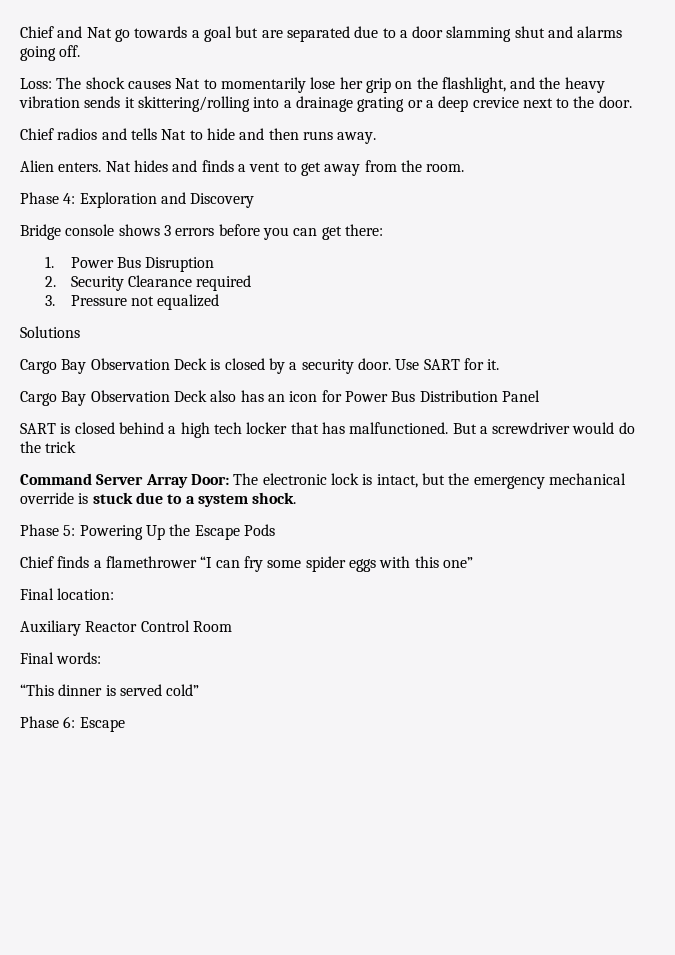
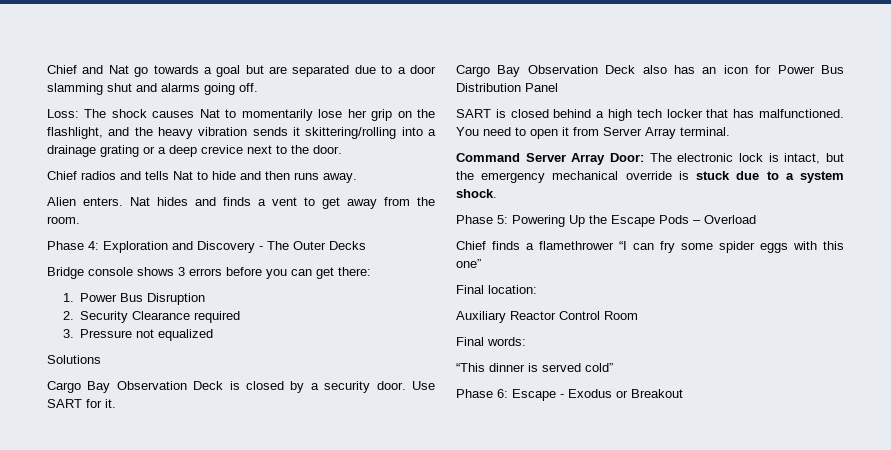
- Phase 4: Exploration and Discovery
+ Phase 4: Exploration and Discovery - The Outer Decks
- But a screwdriver would do the trick
+ You need to open it from Server Array terminal.
- Phase 5: Powering Up the Escape Pods
+ Phase 5: Powering Up the Escape Pods – Overload
- Phase 6: Escape
+ Phase 6: Escape - Exodus or Breakout

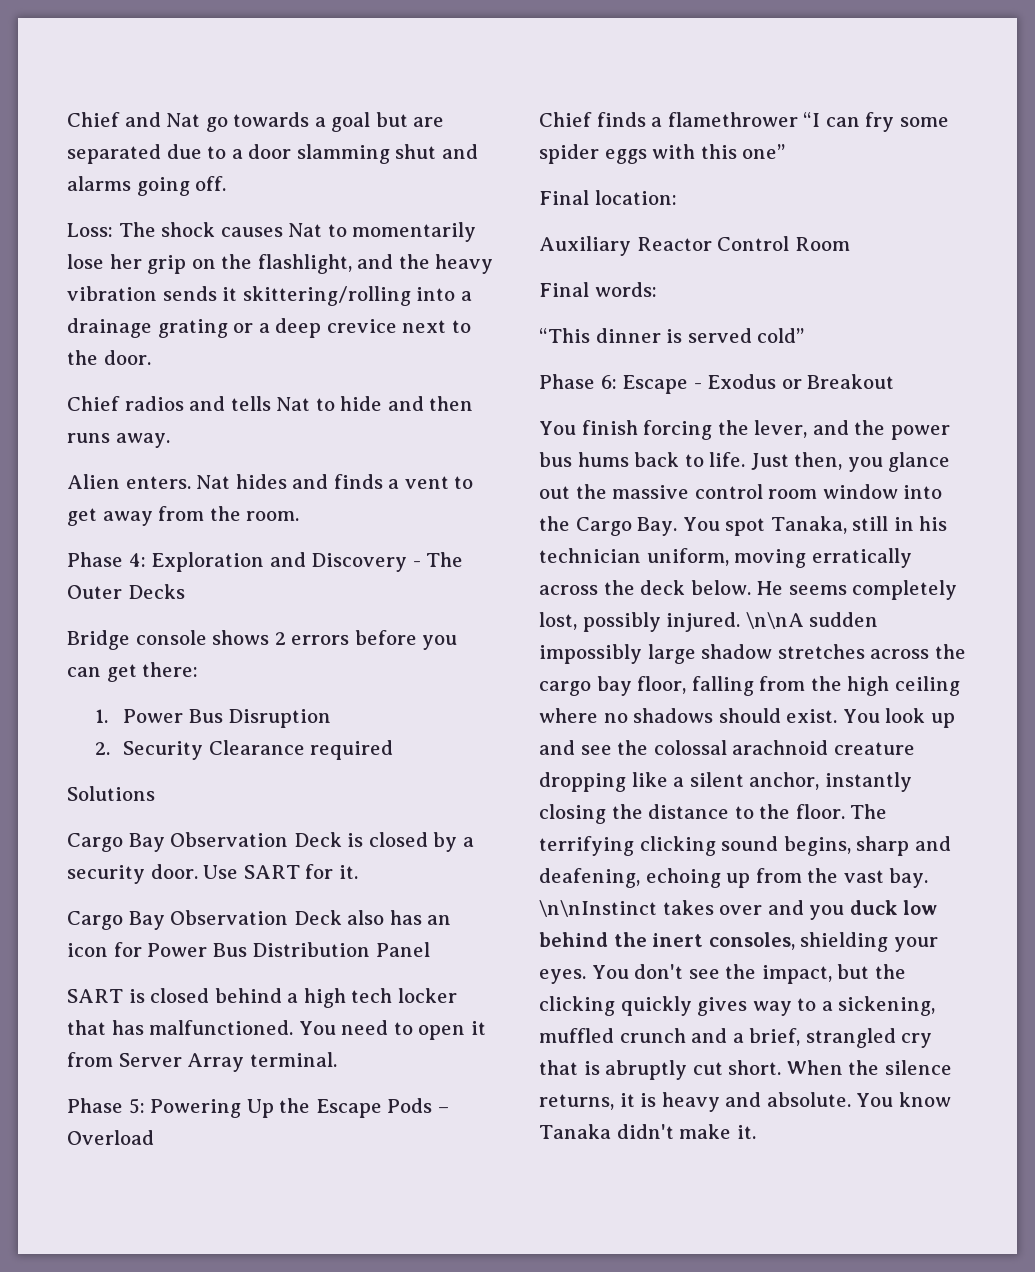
- Bridge console shows 3 errors before you can get there:
+ Bridge console shows 2 errors before you can get there:
- 3. Pressure not equalized
- Command Server Array Door: The electronic lock is intact, but the emergency mechanical override is stuck due to a system shock.
+ You finish forcing the lever, and the power bus hums back to life. Just then, you glance out the massive control room window into the Cargo Bay. You spot Tanaka, still in his technician uniform, moving erratically across the deck below. He seems completely lost, possibly injured. \n\nA sudden impossibly large shadow stretches across the cargo bay floor, falling from the high ceiling where no shadows should exist. You look up and see the colossal arachnoid creature dropping like a silent anchor, instantly closing the distance to the floor. The terrifying clicking sound begins, sharp and deafening, echoing up from the vast bay. \n\nInstinct takes over and you duck low behind the inert consoles, shielding your eyes. You don't see the impact, but the clicking quickly gives way to a sickening, muffled crunch and a brief, strangled cry that is abruptly cut short. When the silence returns, it is heavy and absolute. You know Tanaka didn't make it.

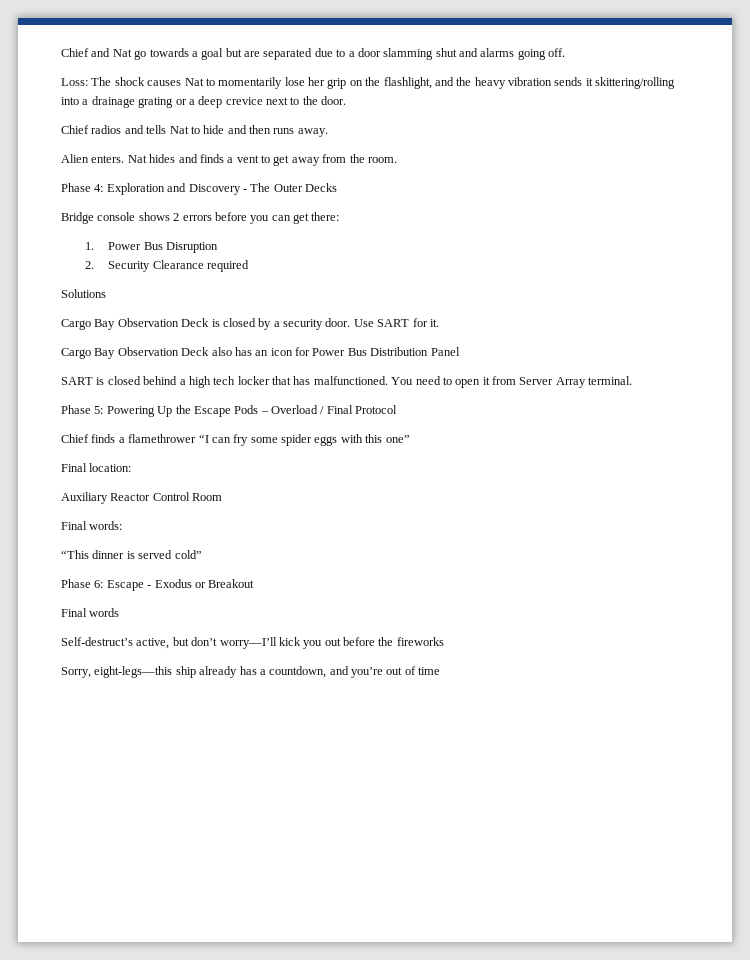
- Phase 5: Powering Up the Escape Pods – Overload
+ Phase 5: Powering Up the Escape Pods – Overload / Final Protocol
- You finish forcing the lever, and the power bus hums back to life. Just then, you glance out the massive control room window into the Cargo Bay. You spot Tanaka, still in his technician uniform, moving erratically across the deck below. He seems completely lost, possibly injured. \n\nA sudden impossibly large shadow stretches across the cargo bay floor, falling from the high ceiling where no shadows should exist. You look up and see the colossal arachnoid creature dropping like a silent anchor, instantly closing the distance to the floor. The terrifying clicking sound begins, sharp and deafening, echoing up from the vast bay. \n\nInstinct takes over and you duck low behind the inert consoles, shielding your eyes. You don't see the impact, but the clicking quickly gives way to a sickening, muffled crunch and a brief, strangled cry that is abruptly cut short. When the silence returns, it is heavy and absolute. You know Tanaka didn't make it.
+ Final words
+ Self-destruct’s active, but don’t worry—I’ll kick you out before the fireworks
+ Sorry, eight-legs—this ship already has a countdown, and you’re out of time

